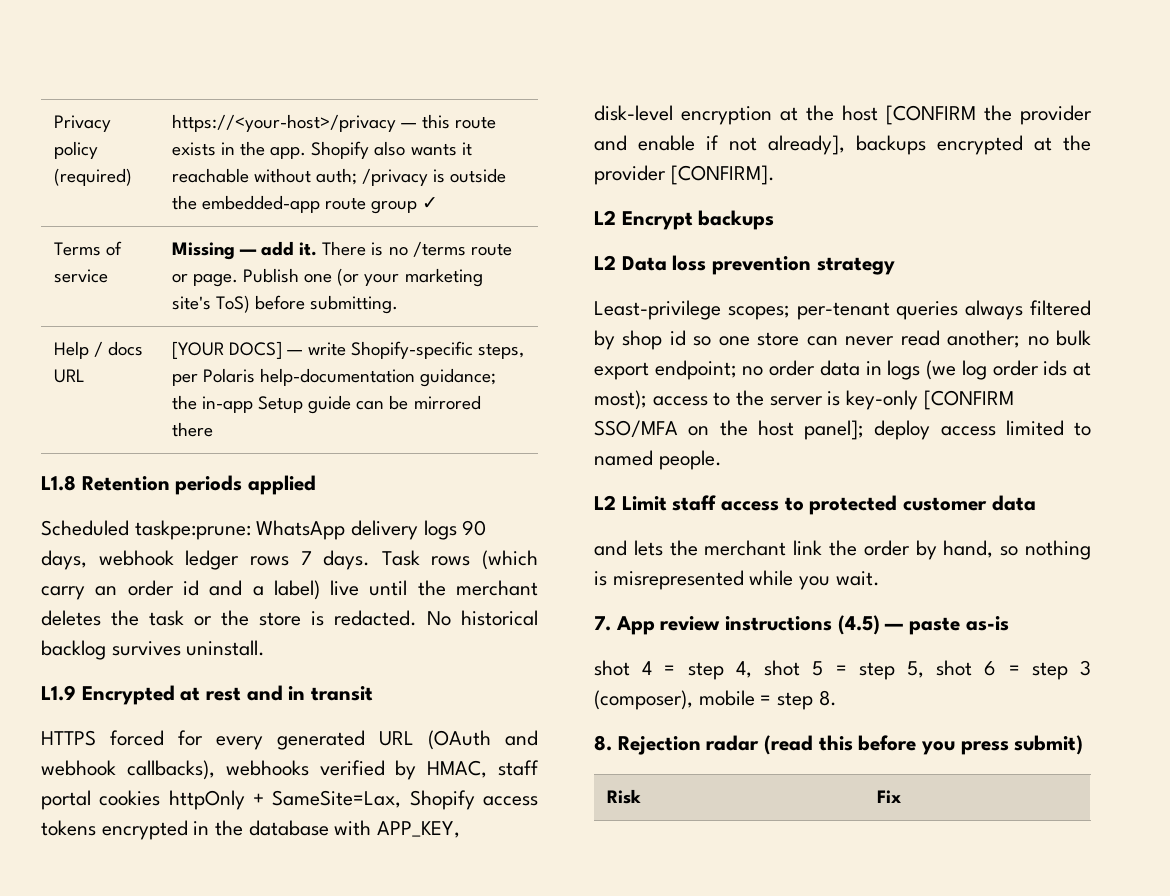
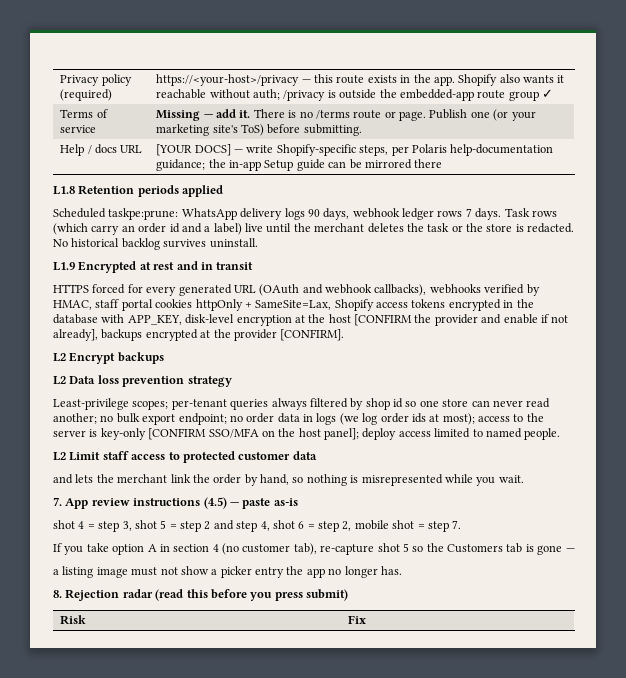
- shot 4 = step 4, shot 5 = step 5, shot 6 = step 3 (composer), mobile = step 8.
+ shot 4 = step 3, shot 5 = step 2 and step 4, shot 6 = step 2, mobile shot = step 7.
+ If you take option A in section 4 (no customer tab), re-capture shot 5 so the Customers tab is gone —
+ a listing image must not show a picker entry the app no longer has.

